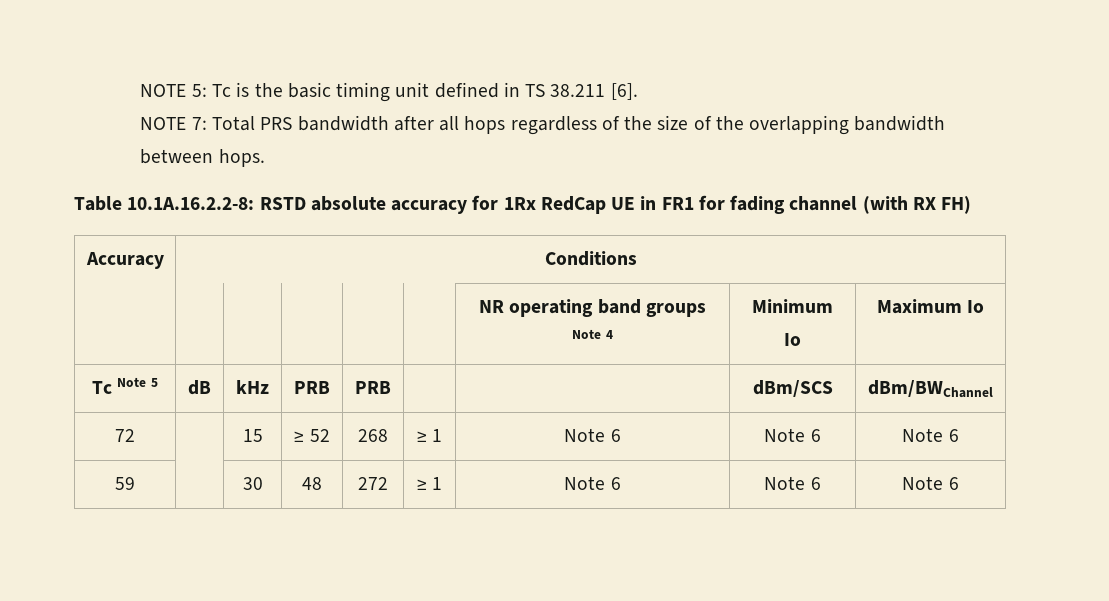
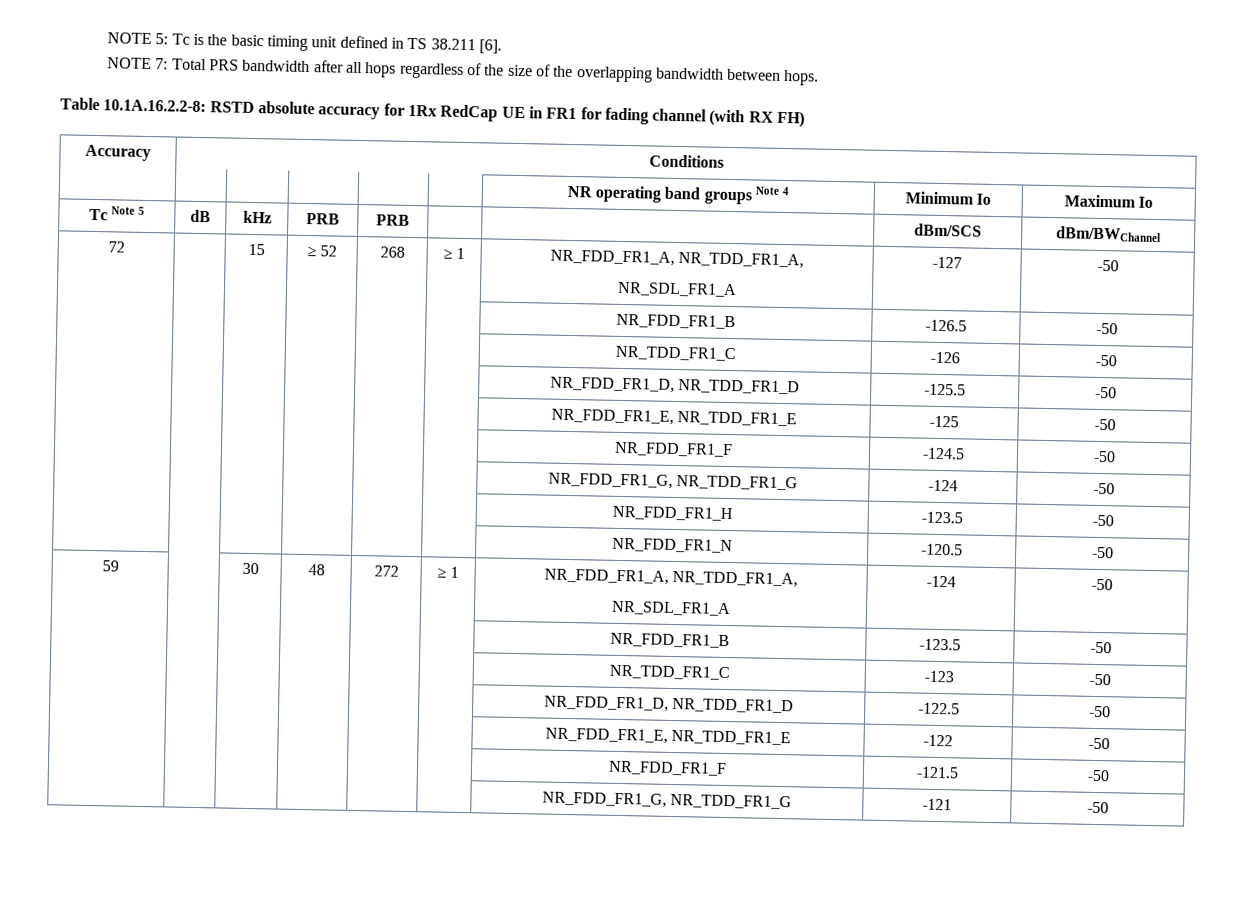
- 72 | | 15 | ≥ 52 | 268 | ≥ 1 | Note 6 | Note 6 | Note 6
+ 72 | | 15 | ≥ 52 | 268 | ≥ 1 | NR_FDD_FR1_A, NR_TDD_FR1_A,
+ NR_SDL_FR1_A | -127 | -50
+ | | | | | | NR_FDD_FR1_B | -126.5 | -50
+ | | | | | | NR_TDD_FR1_C | -126 | -50
+ | | | | | | NR_FDD_FR1_D, NR_TDD_FR1_D | -125.5 | -50
+ | | | | | | NR_FDD_FR1_E, NR_TDD_FR1_E | -125 | -50
+ | | | | | | NR_FDD_FR1_F | -124.5 | -50
+ | | | | | | NR_FDD_FR1_G, NR_TDD_FR1_G | -124 | -50
+ | | | | | | NR_FDD_FR1_H | -123.5 | -50
+ | | | | | | NR_FDD_FR1_N | -120.5 | -50
- 59 | | 30 | 48 | 272 | ≥ 1 | Note 6 | Note 6 | Note 6
+ 59 | | 30 | 48 | 272 | ≥ 1 | NR_FDD_FR1_A, NR_TDD_FR1_A,
+ NR_SDL_FR1_A | -124 | -50
+ | | | | | | NR_FDD_FR1_B | -123.5 | -50
+ | | | | | | NR_TDD_FR1_C | -123 | -50
+ | | | | | | NR_FDD_FR1_D, NR_TDD_FR1_D | -122.5 | -50
+ | | | | | | NR_FDD_FR1_E, NR_TDD_FR1_E | -122 | -50
+ | | | | | | NR_FDD_FR1_F | -121.5 | -50
+ | | | | | | NR_FDD_FR1_G, NR_TDD_FR1_G | -121 | -50

